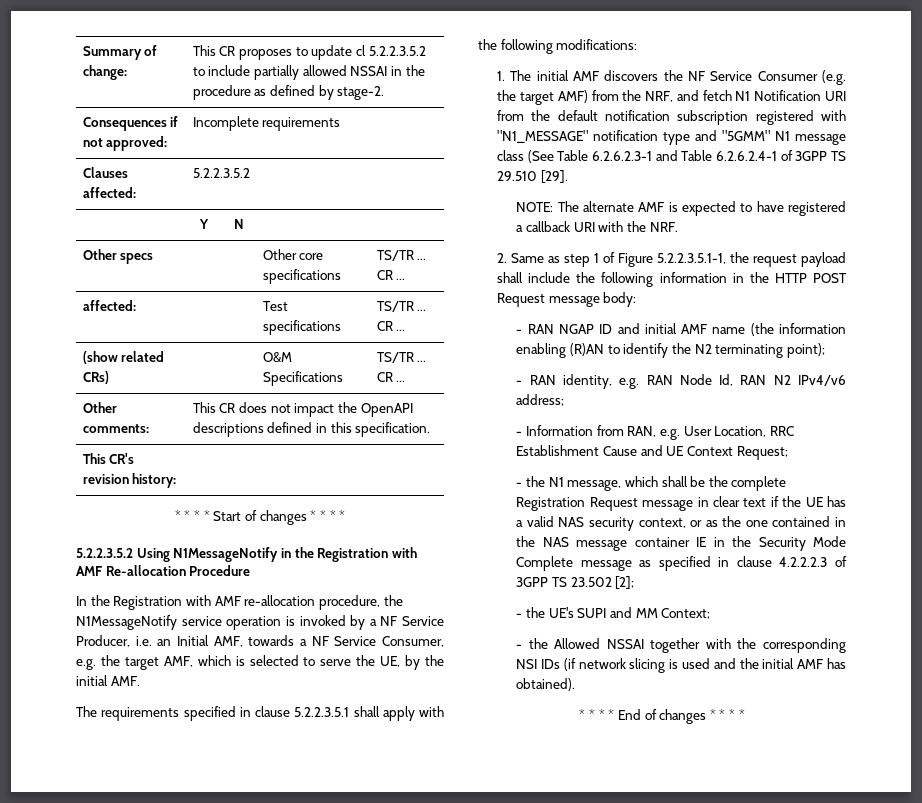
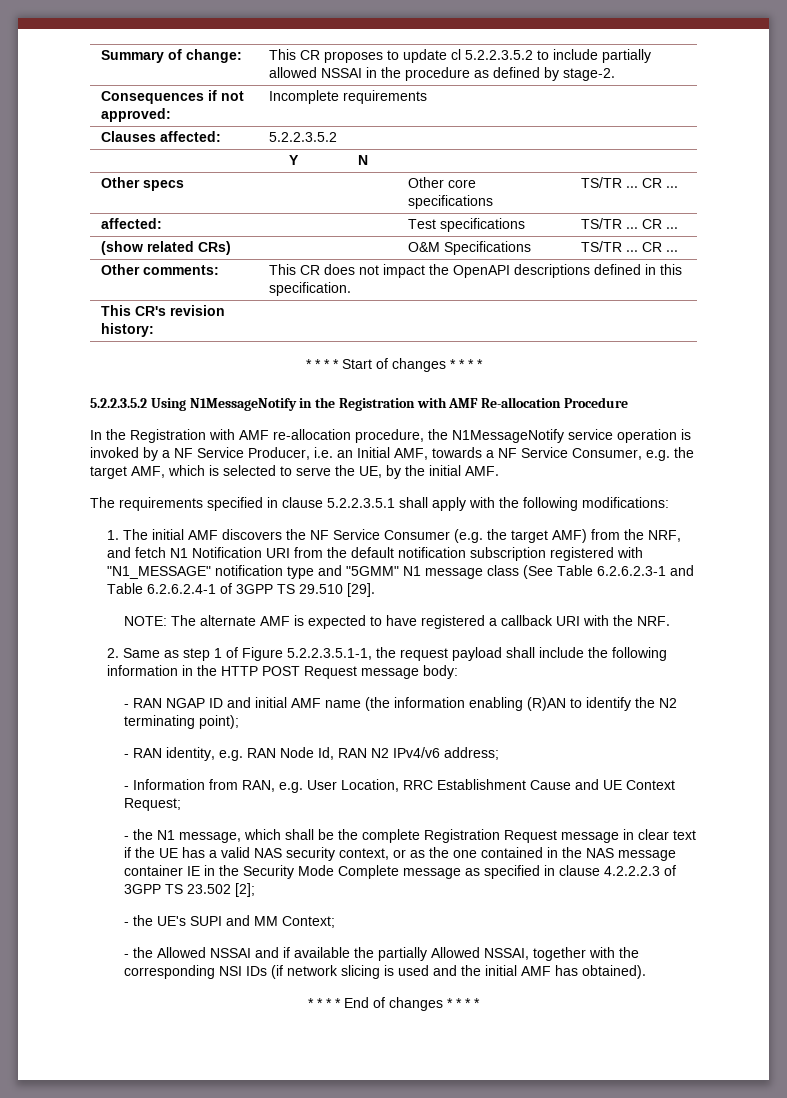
- - the Allowed NSSAI together with the corresponding NSI IDs (if network slicing is used and the initial AMF has obtained).
+ - the Allowed NSSAI and if available the partially Allowed NSSAI, together with the corresponding NSI IDs (if network slicing is used and the initial AMF has obtained).

